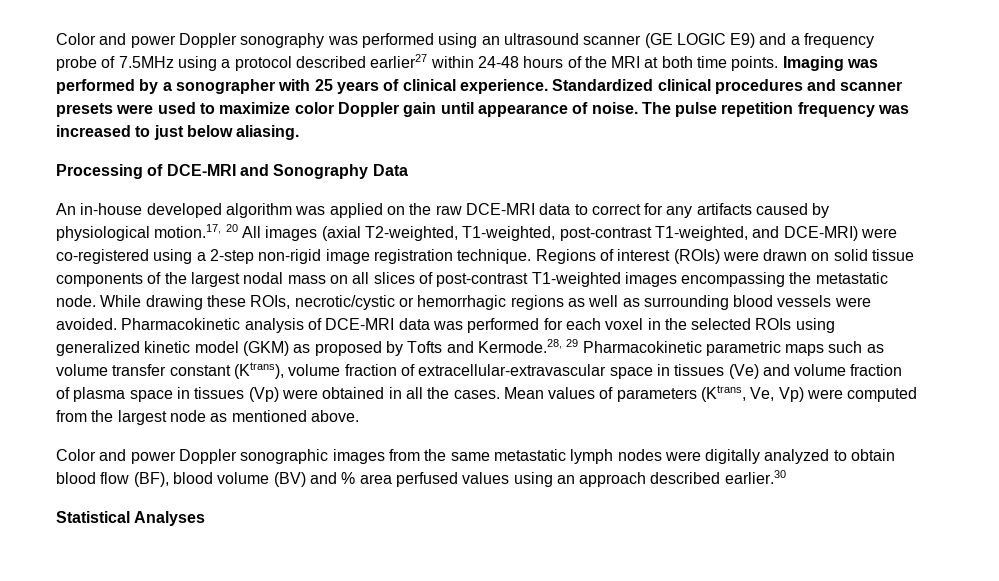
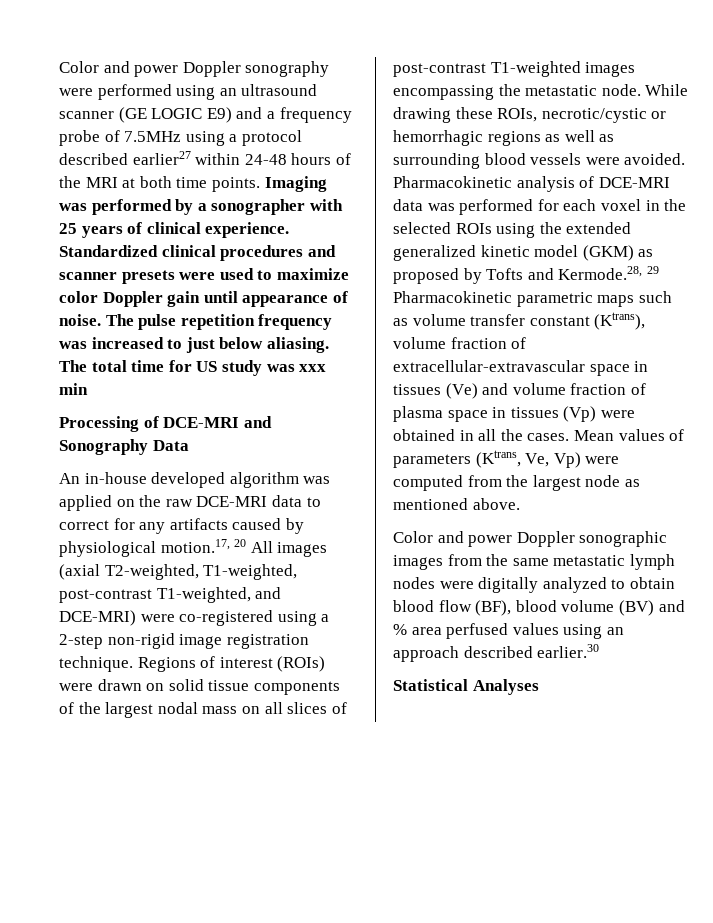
- Color and power Doppler sonography was performed using an ultrasound scanner (GE LOGIC E9) and a frequency probe of 7.5MHz using a protocol described earlier27 within 24-48 hours of the MRI at both time points.
+ Color and power Doppler sonography were performed using an ultrasound scanner (GE LOGIC E9) and a frequency probe of 7.5MHz using a protocol described earlier27 within 24-48 hours of the MRI at both time points.
+ The total time for US study was xxx min
- Pharmacokinetic analysis of DCE-MRI data was performed for each voxel in the selected ROIs using generalized kinetic model (GKM) as proposed by Tofts and Kermode.28, 29 Pharmacokinetic parametric maps such as volume transfer constant (Ktrans), volume fraction of extracellular-extravascular space in tissues (Ve) and volume fraction of plasma space in tissues (Vp) were obtained in all the cases.
+ Pharmacokinetic analysis of DCE-MRI data was performed for each voxel in the selected ROIs using the extended generalized kinetic model (GKM) as proposed by Tofts and Kermode.28, 29 Pharmacokinetic parametric maps such as volume transfer constant (Ktrans), volume fraction of extracellular-extravascular space in tissues (Ve) and volume fraction of plasma space in tissues (Vp) were obtained in all the cases.

